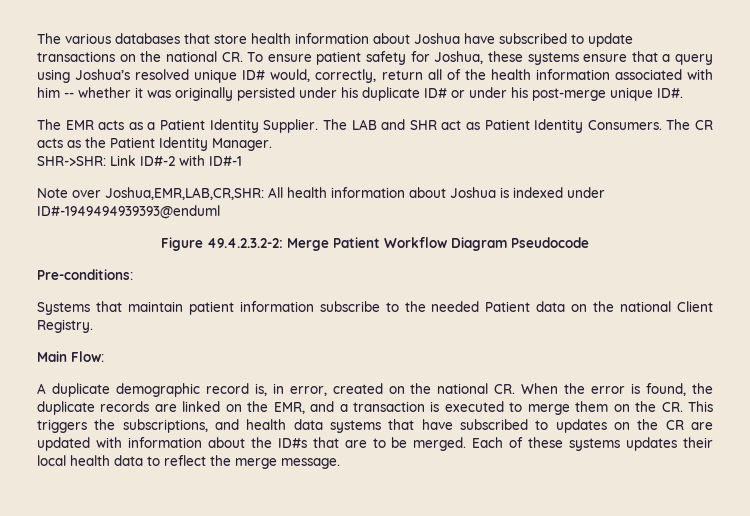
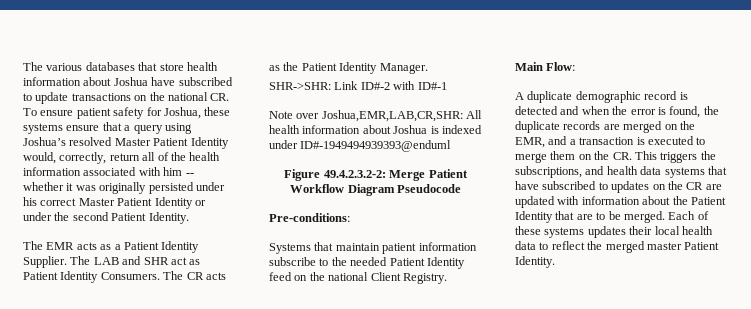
- The various databases that store health information about Joshua have subscribed to update transactions on the national CR. To ensure patient safety for Joshua, these systems ensure that a query using Joshua’s resolved unique ID# would, correctly, return all of the health information associated with him -- whether it was originally persisted under his duplicate ID# or under his post-merge unique ID#.
+ The various databases that store health information about Joshua have subscribed to update transactions on the national CR. To ensure patient safety for Joshua, these systems ensure that a query using Joshua’s resolved Master Patient Identity would, correctly, return all of the health information associated with him -- whether it was originally persisted under his correct Master Patient Identity or under the second Patient Identity.
- Systems that maintain patient information subscribe to the needed Patient data on the national Client Registry.
+ Systems that maintain patient information subscribe to the needed Patient Identity feed on the national Client Registry.
- A duplicate demographic record is, in error, created on the national CR. When the error is found, the duplicate records are linked on the EMR, and a transaction is executed to merge them on the CR. This triggers the subscriptions, and health data systems that have subscribed to updates on the CR are updated with information about the ID#s that are to be merged.
+ A duplicate demographic record is detected and when the error is found, the duplicate records are merged on the EMR, and a transaction is executed to merge them on the CR. This triggers the subscriptions, and health data systems that have subscribed to updates on the CR are updated with information about the Patient Identity that are to be merged.
- Each of these systems updates their local health data to reflect the merge message.
+ Each of these systems updates their local health data to reflect the merged master Patient Identity.

